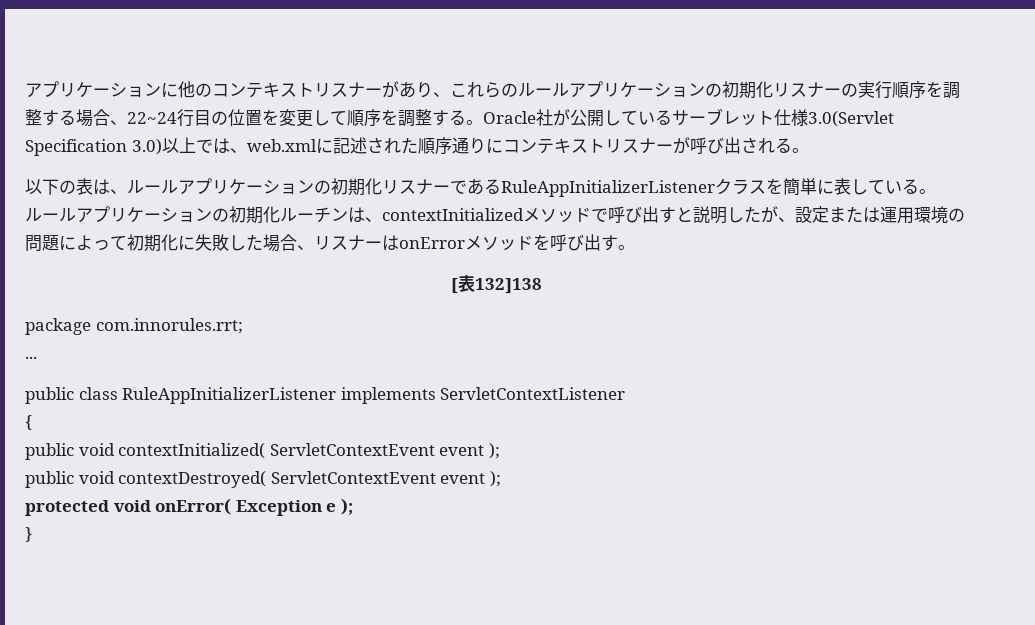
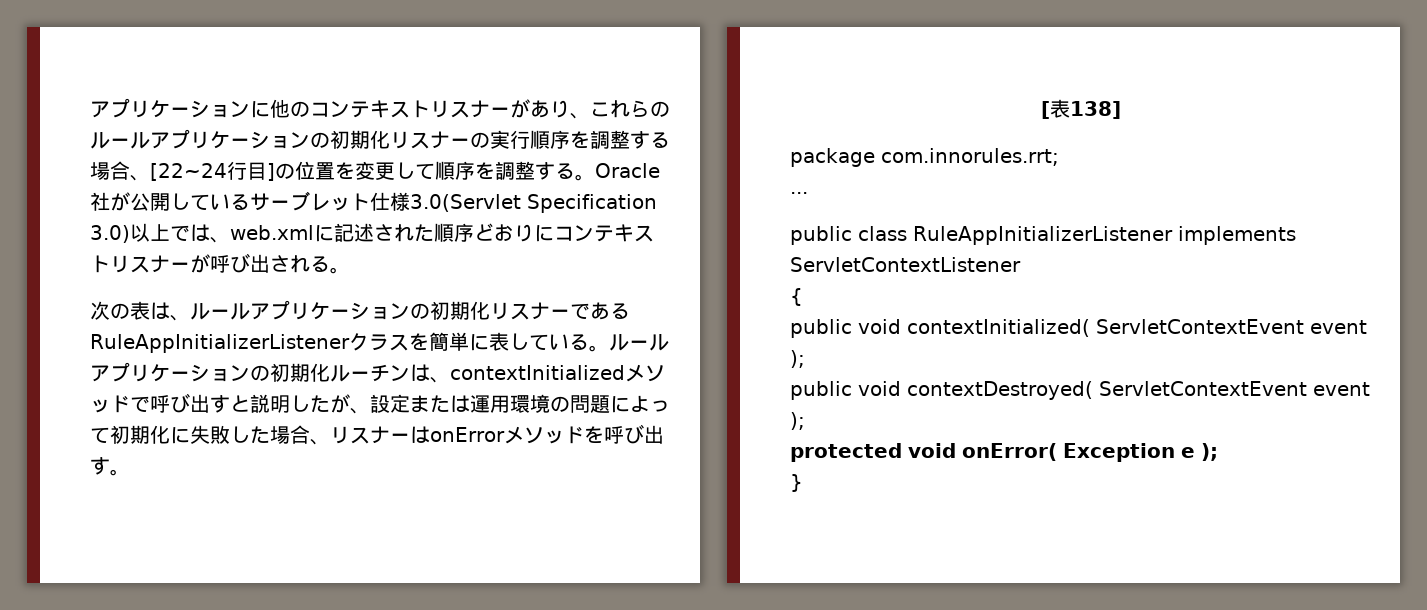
- アプリケーションに他のコンテキストリスナーがあり、これらのルールアプリケーションの初期化リスナーの実行順序を調整する場合、22~24行目の位置を変更して順序を調整する。
+ アプリケーションに他のコンテキストリスナーがあり、これらのルールアプリケーションの初期化リスナーの実行順序を調整する場合、[22~24行目]の位置を変更して順序を調整する。
- Oracle社が公開しているサーブレット仕様3.0(Servlet Specification 3.0)以上では、web.xmlに記述された順序通りにコンテキストリスナーが呼び出される。
+ Oracle社が公開しているサーブレット仕様3.0(Servlet Specification 3.0)以上では、web.xmlに記述された順序どおりにコンテキストリスナーが呼び出される。
- 以下の表は、ルールアプリケーションの初期化リスナーであるRuleAppInitializerListenerクラスを簡単に表している。
+ 次の表は、ルールアプリケーションの初期化リスナーであるRuleAppInitializerListenerクラスを簡単に表している。
- [表132]138
+ [表138]

